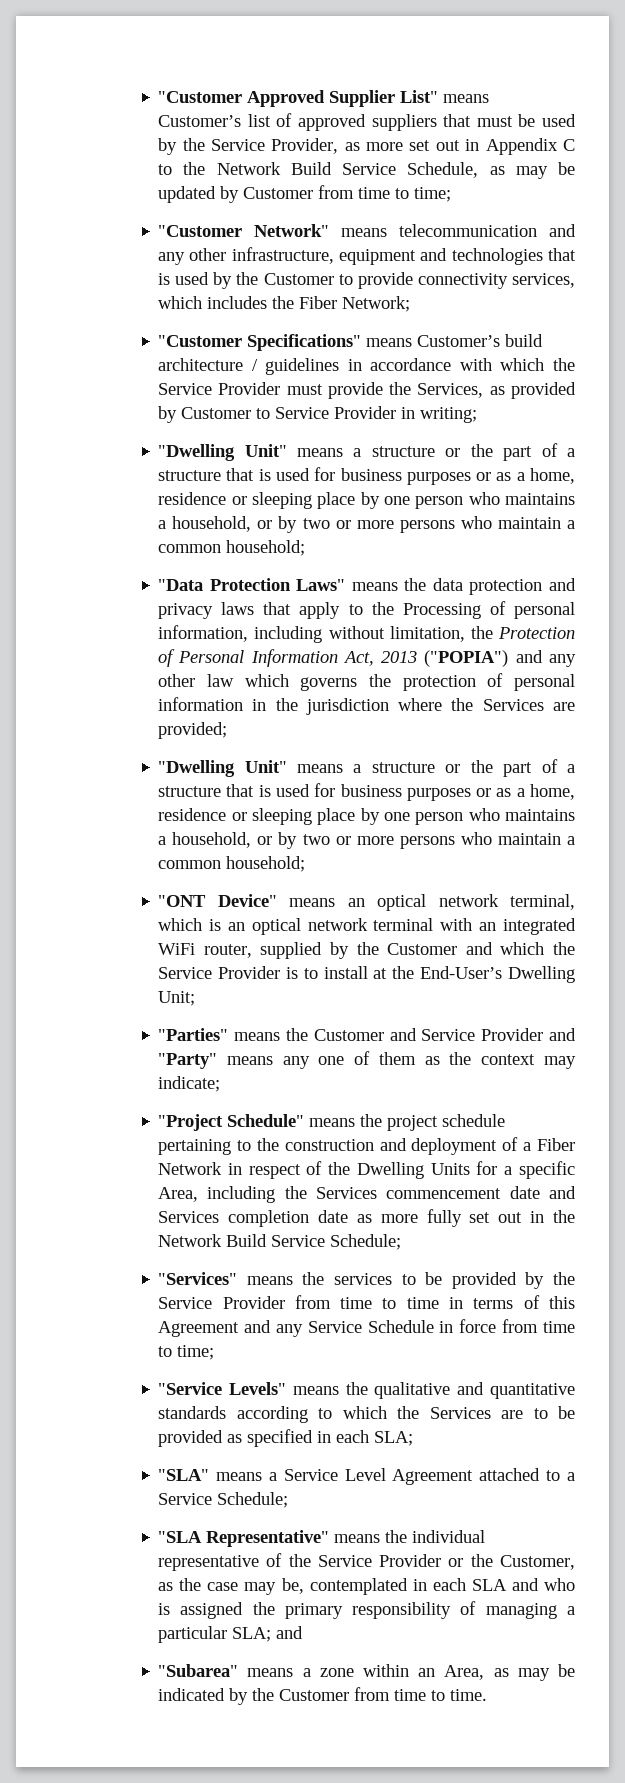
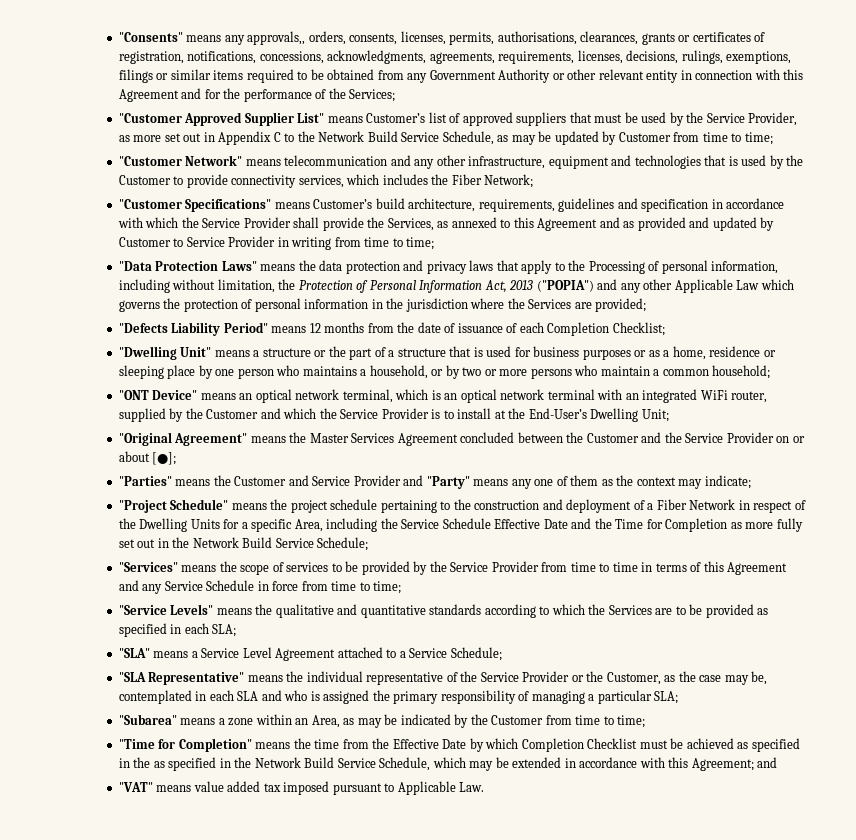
+ "Consents" means any approvals,, orders, consents, licenses, permits, authorisations, clearances, grants or certificates of registration, notifications, concessions, acknowledgments, agreements, requirements, licenses, decisions, rulings, exemptions, filings or similar items required to be obtained from any Government Authority or other relevant entity in connection with this Agreement and for the performance of the Services;
- "Customer Specifications" means Customer’s build architecture / guidelines in accordance with which the Service Provider must provide the Services, as provided by Customer to Service Provider in writing;
- "Dwelling Unit" means a structure or the part of a structure that is used for business purposes or as a home, residence or sleeping place by one person who maintains a household, or by two or more persons who maintain a common household;
+ "Customer Specifications" means Customer’s build architecture, requirements, guidelines and specification in accordance with which the Service Provider shall provide the Services, as annexed to this Agreement and as provided and updated by Customer to Service Provider in writing from time to time;
- "Data Protection Laws" means the data protection and privacy laws that apply to the Processing of personal information, including without limitation, the Protection of Personal Information Act, 2013 ("POPIA") and any other law which governs the protection of personal information in the jurisdiction where the Services are provided;
+ "Data Protection Laws" means the data protection and privacy laws that apply to the Processing of personal information, including without limitation, the Protection of Personal Information Act, 2013 ("POPIA") and any other Applicable Law which governs the protection of personal information in the jurisdiction where the Services are provided;
+ "Defects Liability Period" means 12 months from the date of issuance of each Completion Checklist;
+ "Original Agreement" means the Master Services Agreement concluded between the Customer and the Service Provider on or about [●];
- "Project Schedule" means the project schedule pertaining to the construction and deployment of a Fiber Network in respect of the Dwelling Units for a specific Area, including the Services commencement date and Services completion date as more fully set out in the Network Build Service Schedule;
+ "Project Schedule" means the project schedule pertaining to the construction and deployment of a Fiber Network in respect of the Dwelling Units for a specific Area, including the Service Schedule Effective Date and the Time for Completion as more fully set out in the Network Build Service Schedule;
- "Services" means the services to be provided by the Service Provider from time to time in terms of this Agreement and any Service Schedule in force from time to time;
+ "Services" means the scope of services to be provided by the Service Provider from time to time in terms of this Agreement and any Service Schedule in force from time to time;
- "SLA Representative" means the individual representative of the Service Provider or the Customer, as the case may be, contemplated in each SLA and who is assigned the primary responsibility of managing a particular SLA; and
+ "SLA Representative" means the individual representative of the Service Provider or the Customer, as the case may be, contemplated in each SLA and who is assigned the primary responsibility of managing a particular SLA;
- "Subarea" means a zone within an Area, as may be indicated by the Customer from time to time.
+ "Subarea" means a zone within an Area, as may be indicated by the Customer from time to time;
+ "Time for Completion" means the time from the Effective Date by which Completion Checklist must be achieved as specified in the as specified in the Network Build Service Schedule, which may be extended in accordance with this Agreement; and
+ "VAT" means value added tax imposed pursuant to Applicable Law.

